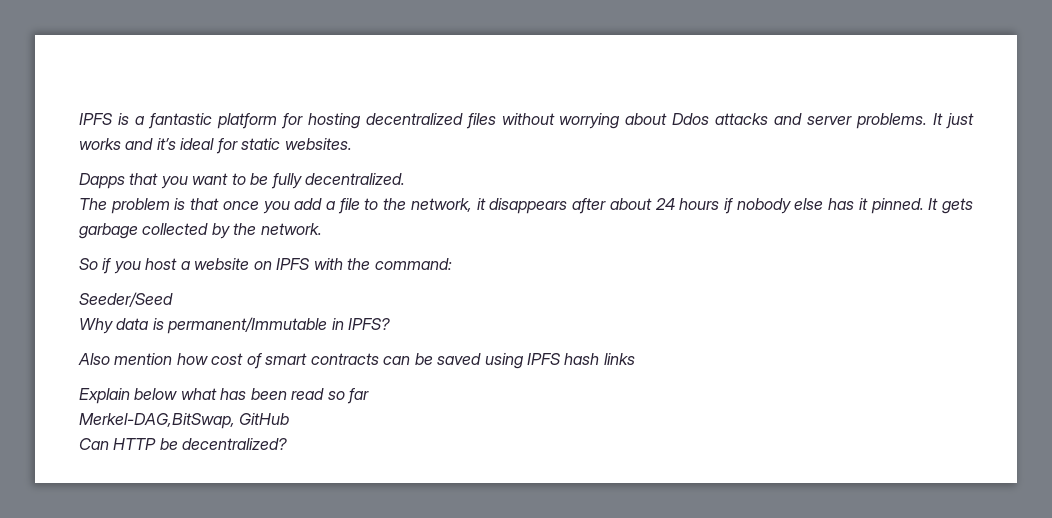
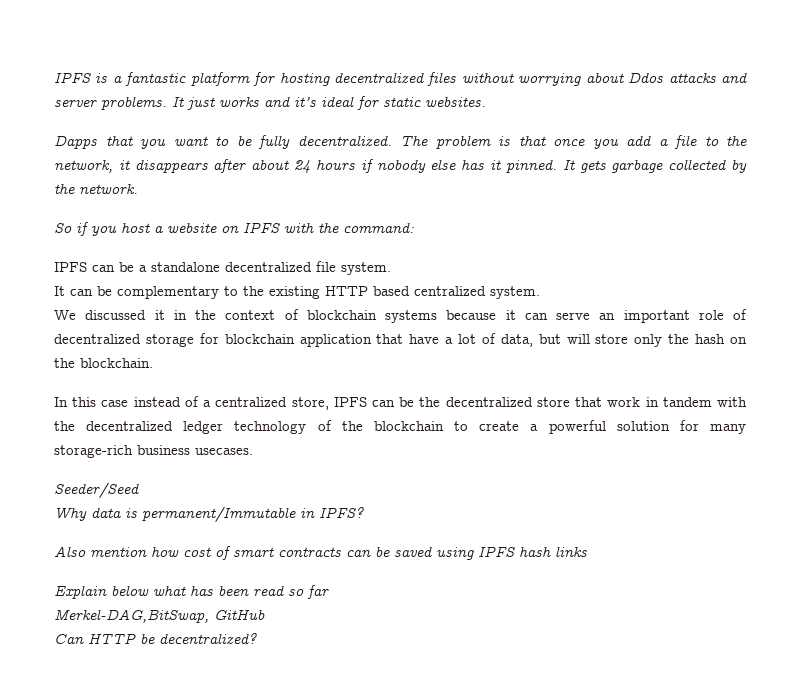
- Dapps that you want to be fully decentralized.
- The problem is that once you add a file to the network, it disappears after about 24 hours if nobody else has it pinned.
+ Dapps that you want to be fully decentralized. The problem is that once you add a file to the network, it disappears after about 24 hours if nobody else has it pinned.
+ IPFS can be a standalone decentralized file system.
+ It can be complementary to the existing HTTP based centralized system.
+ We discussed it in the context of blockchain systems because it can serve an important role of decentralized storage for blockchain application that have a lot of data, but will store only the hash on the blockchain.
+ In this case instead of a centralized store, IPFS can be the decentralized store that work in tandem with the decentralized ledger technology of the blockchain to create a powerful solution for many storage-rich business usecases.

